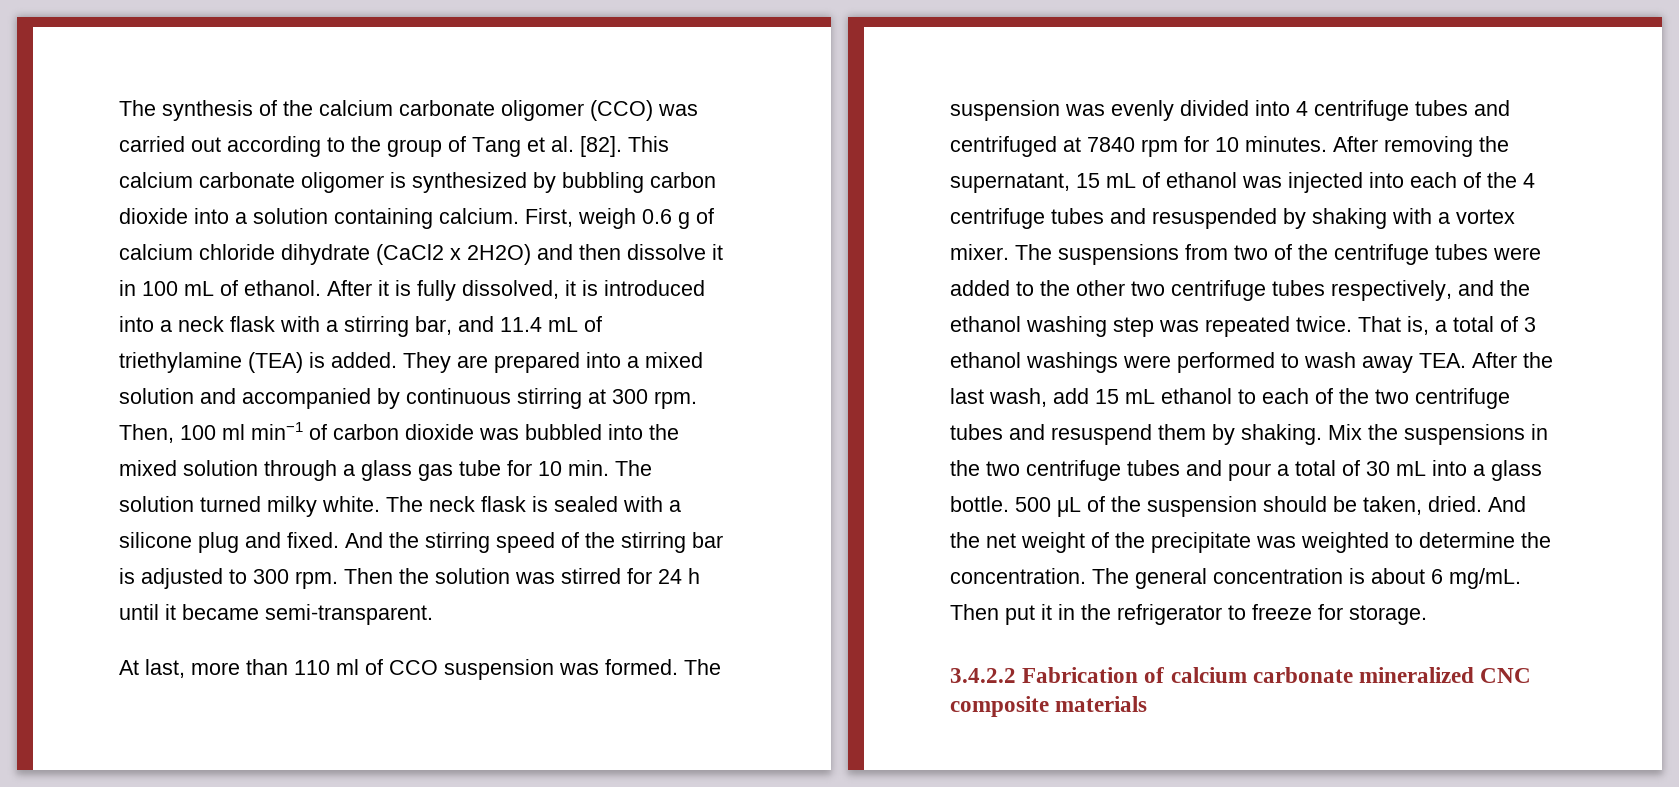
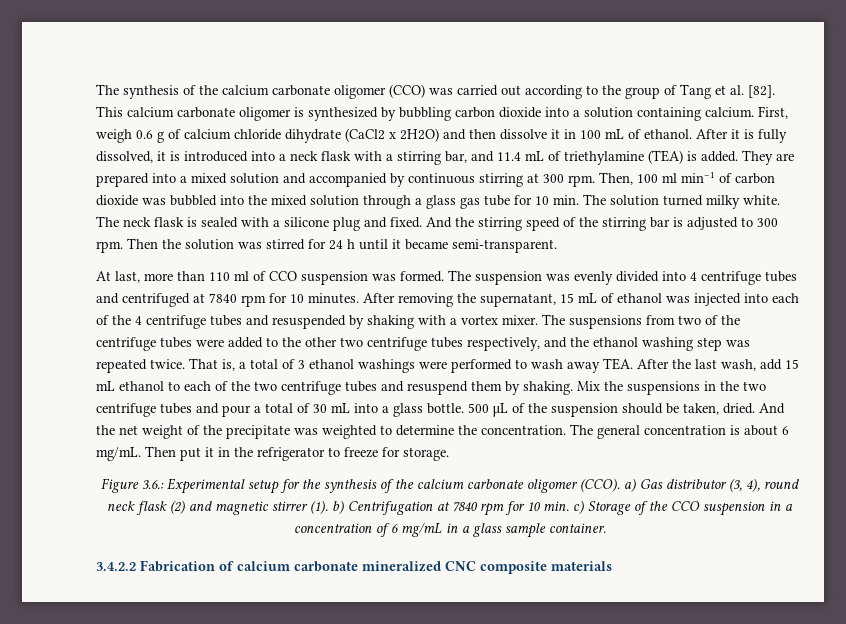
+ Figure 3.6.: Experimental setup for the synthesis of the calcium carbonate oligomer (CCO). a) Gas distributor (3, 4), round neck flask (2) and magnetic stirrer (1). b) Centrifugation at 7840 rpm for 10 min. c) Storage of the CCO suspension in a concentration of 6 mg/mL in a glass sample container.

